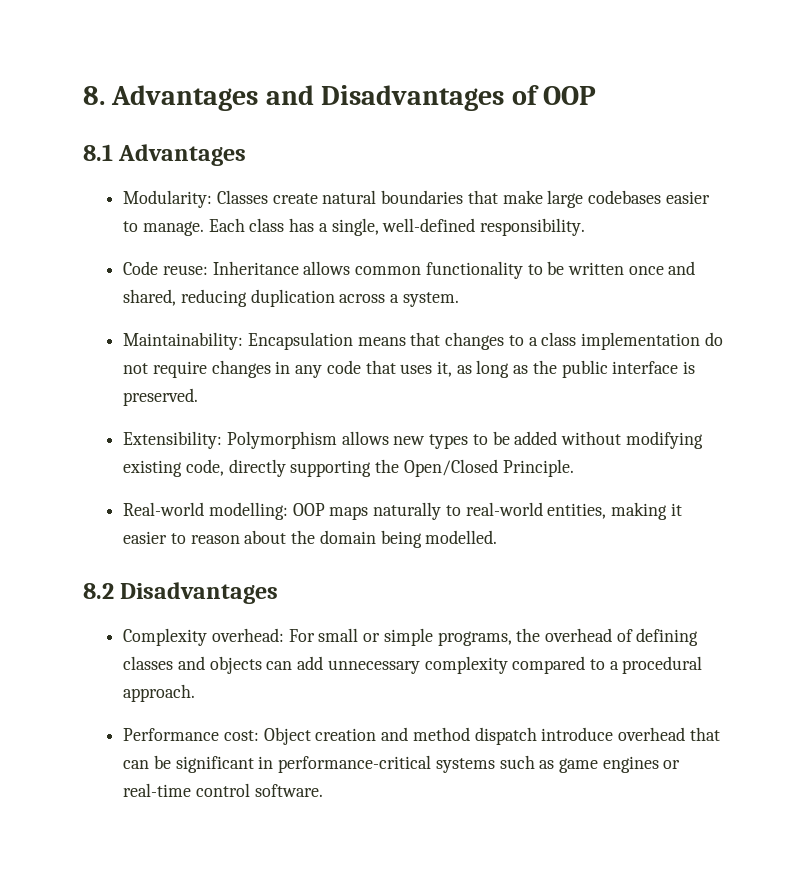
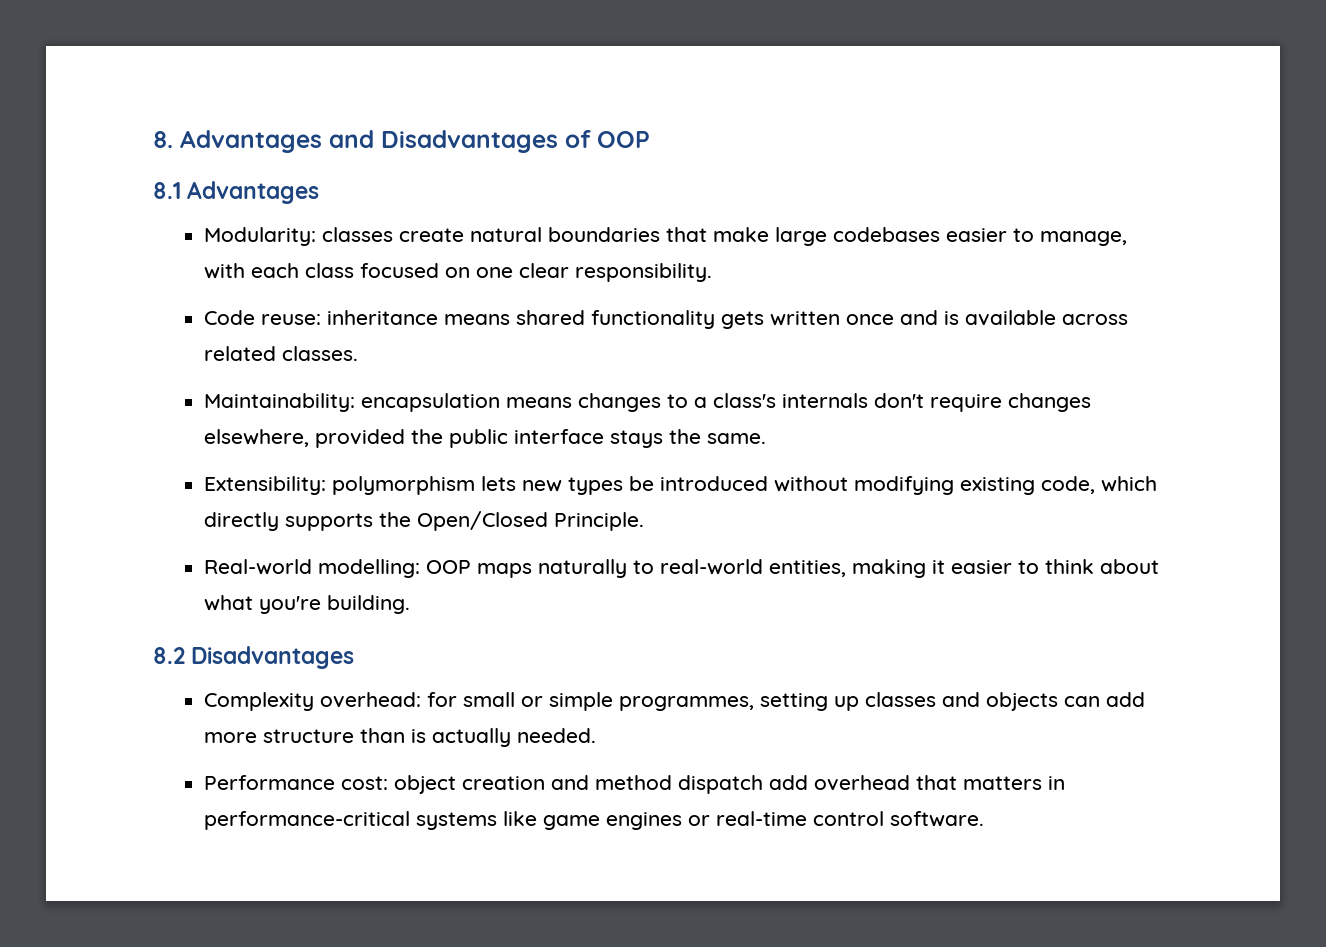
- Modularity: Classes create natural boundaries that make large codebases easier to manage. Each class has a single, well-defined responsibility.
- Code reuse: Inheritance allows common functionality to be written once and shared, reducing duplication across a system.
- Maintainability: Encapsulation means that changes to a class implementation do not require changes in any code that uses it, as long as the public interface is preserved.
- Extensibility: Polymorphism allows new types to be added without modifying existing code, directly supporting the Open/Closed Principle.
+ Modularity: classes create natural boundaries that make large codebases easier to manage, with each class focused on one clear responsibility.
+ Code reuse: inheritance means shared functionality gets written once and is available across related classes.
+ Maintainability: encapsulation means changes to a class's internals don't require changes elsewhere, provided the public interface stays the same.
+ Extensibility: polymorphism lets new types be introduced without modifying existing code, which directly supports the Open/Closed Principle.
- Real-world modelling: OOP maps naturally to real-world entities, making it easier to reason about the domain being modelled.
+ Real-world modelling: OOP maps naturally to real-world entities, making it easier to think about what you're building.
- Complexity overhead: For small or simple programs, the overhead of defining classes and objects can add unnecessary complexity compared to a procedural approach.
+ Complexity overhead: for small or simple programmes, setting up classes and objects can add more structure than is actually needed.
- Performance cost: Object creation and method dispatch introduce overhead that can be significant in performance-critical systems such as game engines or real-time control software.
+ Performance cost: object creation and method dispatch add overhead that matters in performance-critical systems like game engines or real-time control software.

